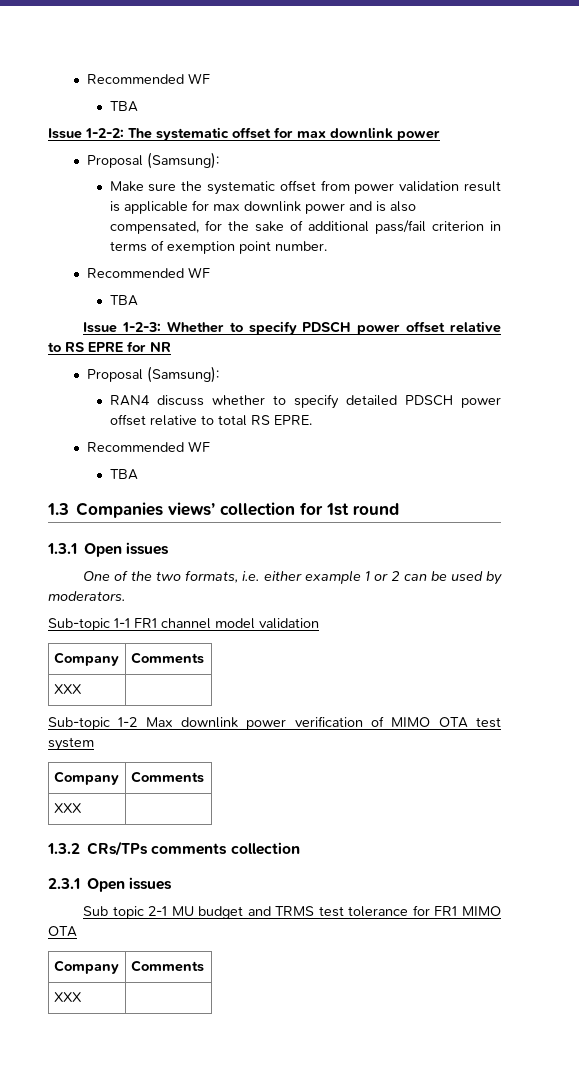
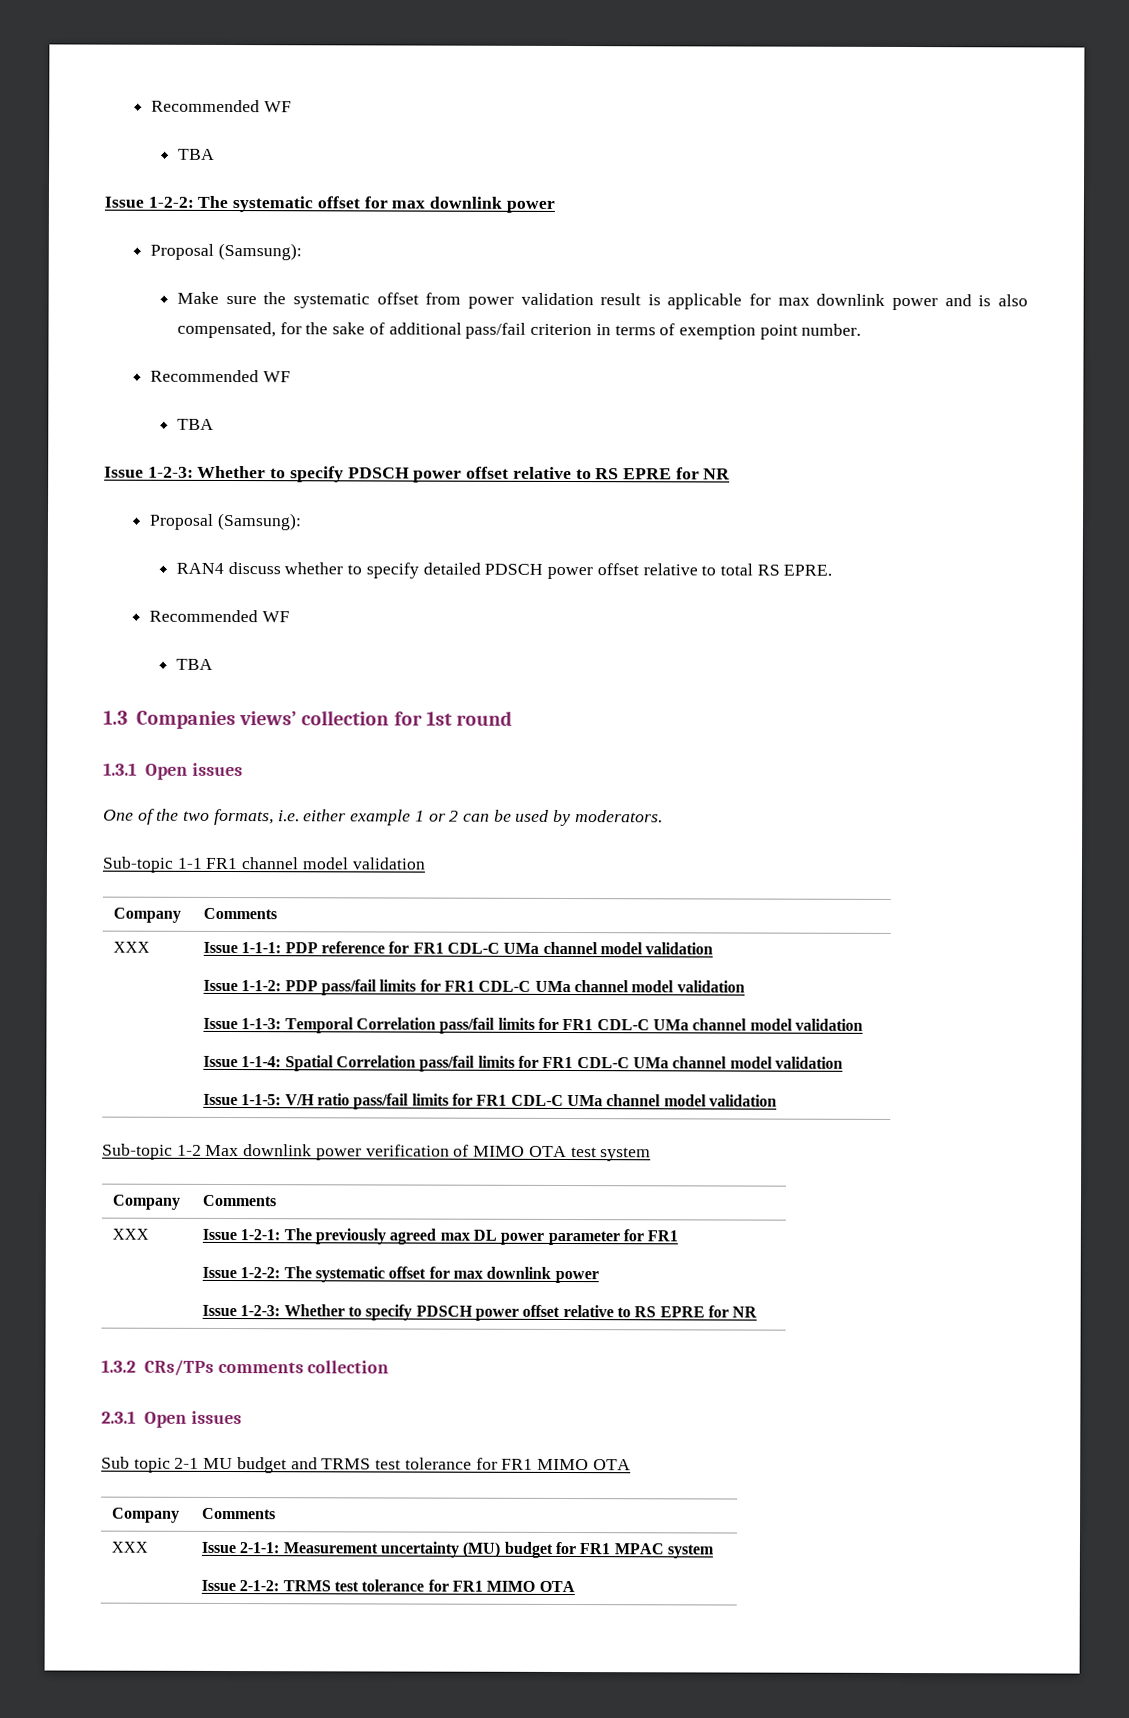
+ Issue 1-1-1: PDP reference for FR1 CDL-C UMa channel model validation
+ Issue 1-1-2: PDP pass/fail limits for FR1 CDL-C UMa channel model validation
+ Issue 1-1-3: Temporal Correlation pass/fail limits for FR1 CDL-C UMa channel model validation
+ Issue 1-1-4: Spatial Correlation pass/fail limits for FR1 CDL-C UMa channel model validation
+ Issue 1-1-5: V/H ratio pass/fail limits for FR1 CDL-C UMa channel model validation
  Sub-topic 1-2 Max downlink power verification of MIMO OTA test system
  Company | Comments
- XXX |
+ XXX | Issue 1-2-1: The previously agreed max DL power parameter for FR1
+ Issue 1-2-2: The systematic offset for max downlink power
+ Issue 1-2-3: Whether to specify PDSCH power offset relative to RS EPRE for NR
  Sub topic 2-1 MU budget and TRMS test tolerance for FR1 MIMO OTA
  Company | Comments
- XXX |
+ XXX | Issue 2-1-1: Measurement uncertainty (MU) budget for FR1 MPAC system
+ Issue 2-1-2: TRMS test tolerance for FR1 MIMO OTA

